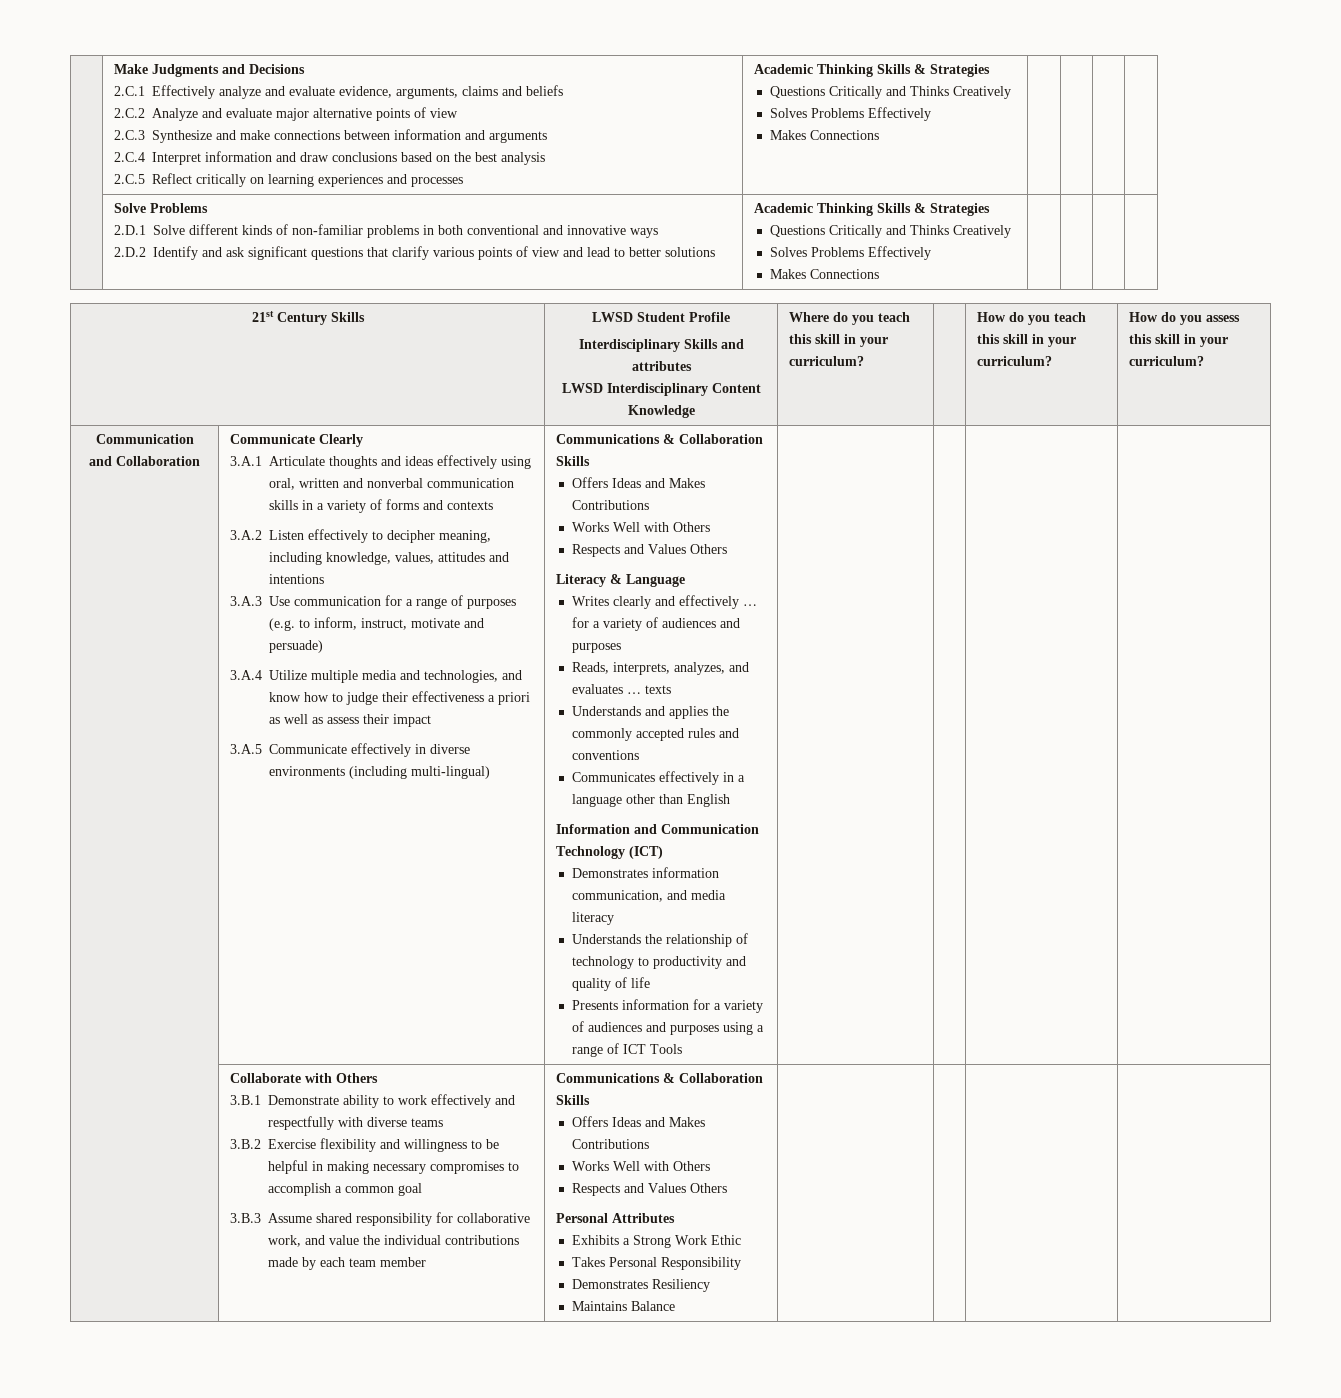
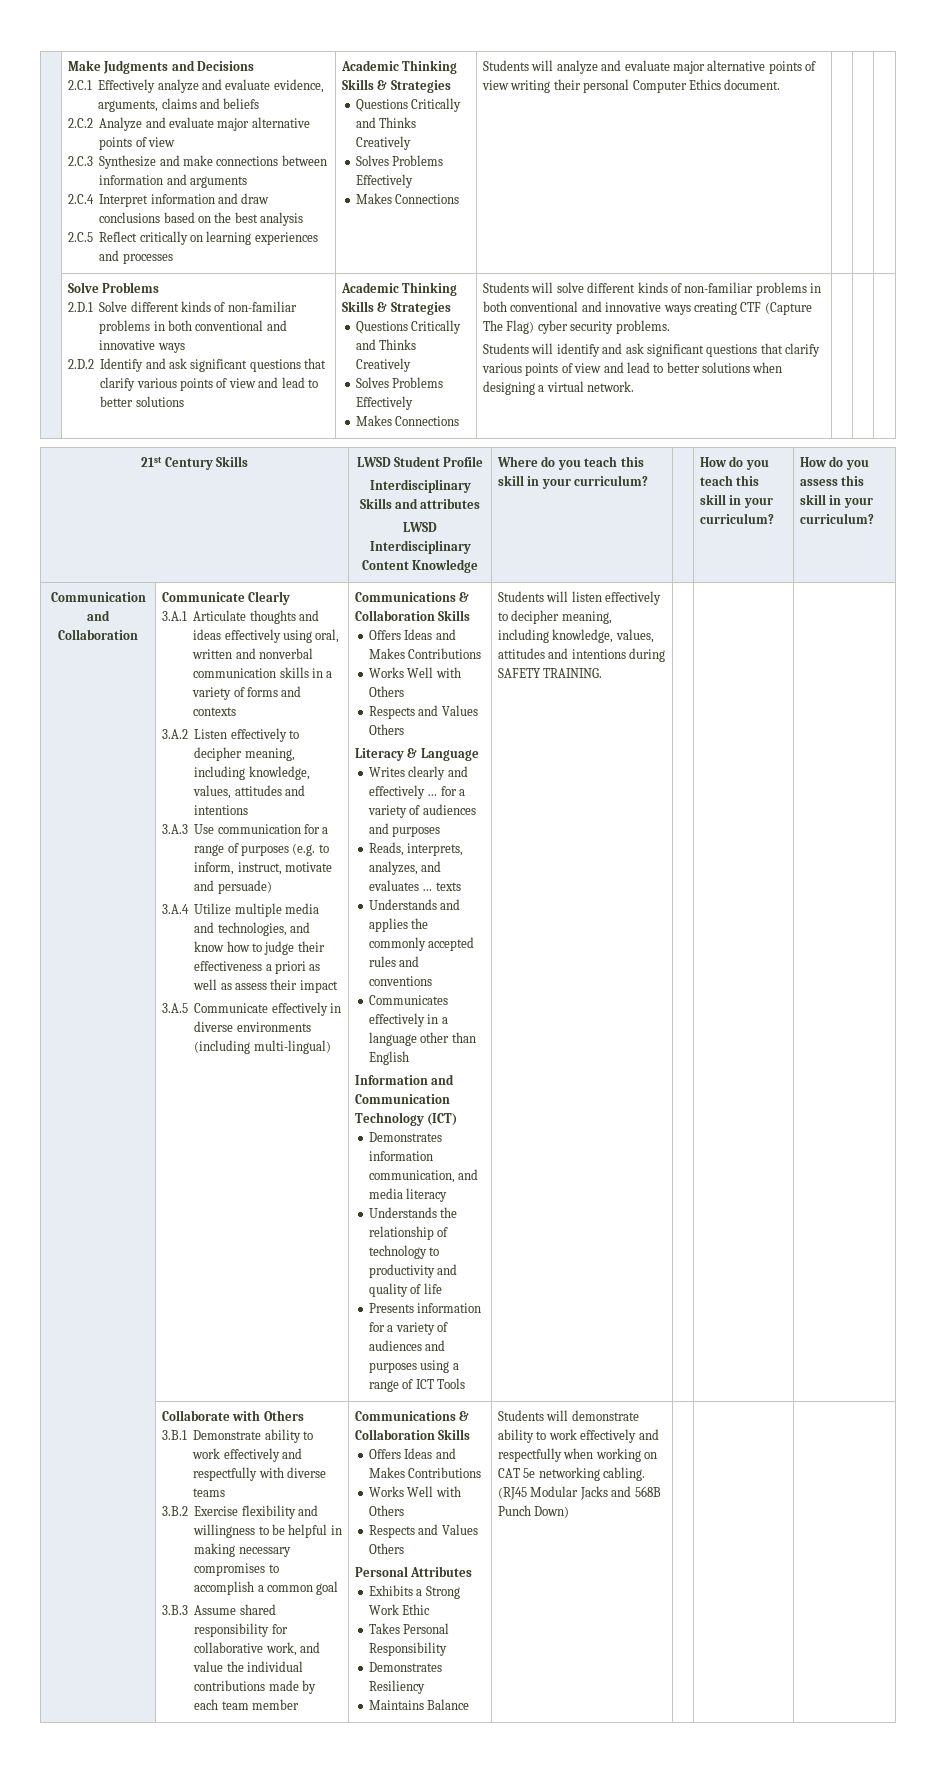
+ Students will analyze and evaluate major alternative points of view writing their personal Computer Ethics document.
+ Students will solve different kinds of non-familiar problems in both conventional and innovative ways creating CTF (Capture The Flag) cyber security problems.
+ Students will identify and ask significant questions that clarify various points of view and lead to better solutions when designing a virtual network.
+ Students will listen effectively to decipher meaning, including knowledge, values, attitudes and intentions during SAFETY TRAINING.
+ Students will demonstrate ability to work effectively and respectfully when working on CAT 5e networking cabling. (RJ45 Modular Jacks and 568B Punch Down)

